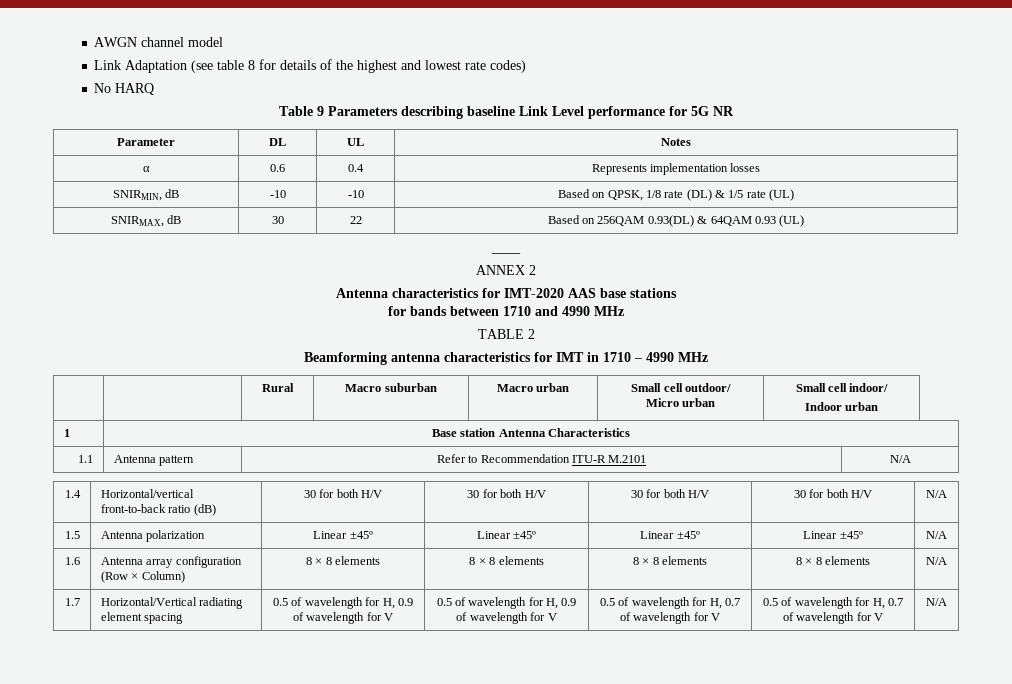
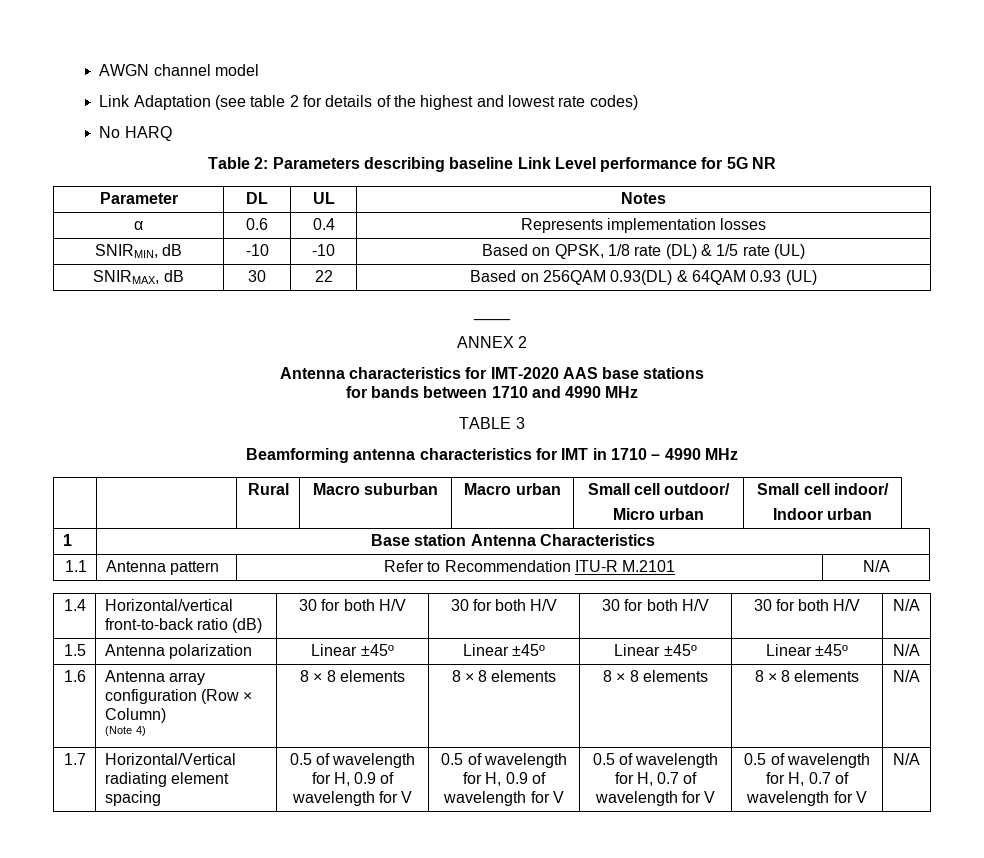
- Link Adaptation (see table 8 for details of the highest and lowest rate codes)
+ Link Adaptation (see table 2 for details of the highest and lowest rate codes)
- Table 9 Parameters describing baseline Link Level performance for 5G NR
+ Table 2: Parameters describing baseline Link Level performance for 5G NR
- TABLE 2
+ TABLE 3
- 1.6 | Antenna array configuration (Row × Column) | 8 × 8 elements | 8 × 8 elements | 8 × 8 elements | 8 × 8 elements | N/A
+ 1.6 | Antenna array configuration (Row × Column)
+ (Note 4) | 8 × 8 elements | 8 × 8 elements | 8 × 8 elements | 8 × 8 elements | N/A

